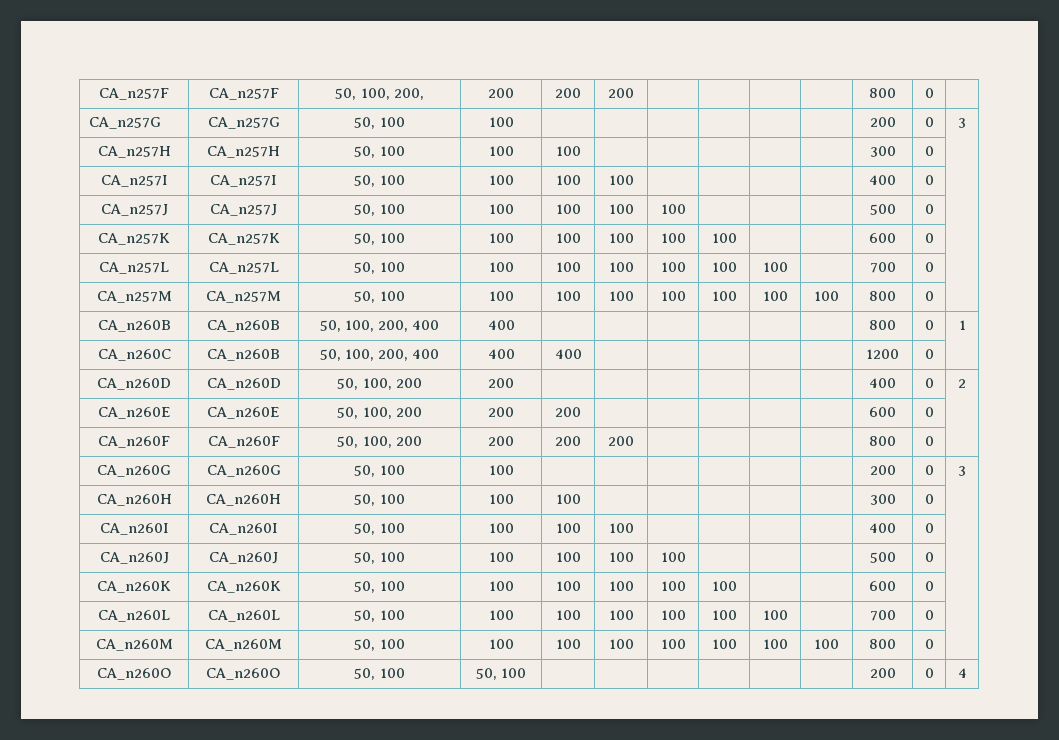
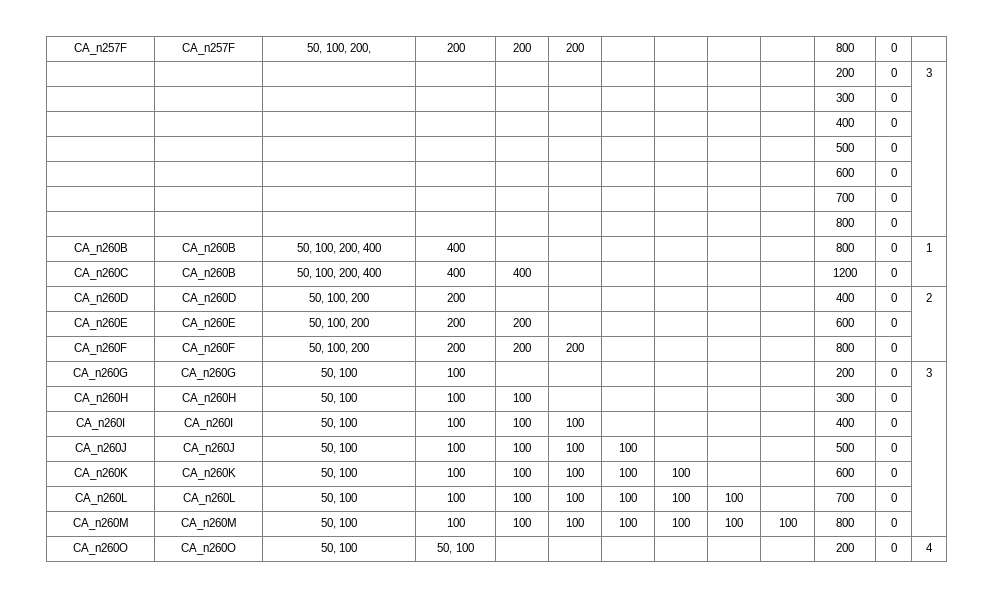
- CA_n257G | CA_n257G | 50, 100 | 100 | | | | | | | 200 | 0 | 3
- CA_n257H | CA_n257H | 50, 100 | 100 | 100 | | | | | | 300 | 0 |
- CA_n257I | CA_n257I | 50, 100 | 100 | 100 | 100 | | | | | 400 | 0 |
- CA_n257J | CA_n257J | 50, 100 | 100 | 100 | 100 | 100 | | | | 500 | 0 |
- CA_n257K | CA_n257K | 50, 100 | 100 | 100 | 100 | 100 | 100 | | | 600 | 0 |
- CA_n257L | CA_n257L | 50, 100 | 100 | 100 | 100 | 100 | 100 | 100 | | 700 | 0 |
- CA_n257M | CA_n257M | 50, 100 | 100 | 100 | 100 | 100 | 100 | 100 | 100 | 800 | 0 |
+ | | | | | | | | | | 200 | 0 | 3
+ | | | | | | | | | | 300 | 0 |
+ | | | | | | | | | | 400 | 0 |
+ | | | | | | | | | | 500 | 0 |
+ | | | | | | | | | | 600 | 0 |
+ | | | | | | | | | | 700 | 0 |
+ | | | | | | | | | | 800 | 0 |

